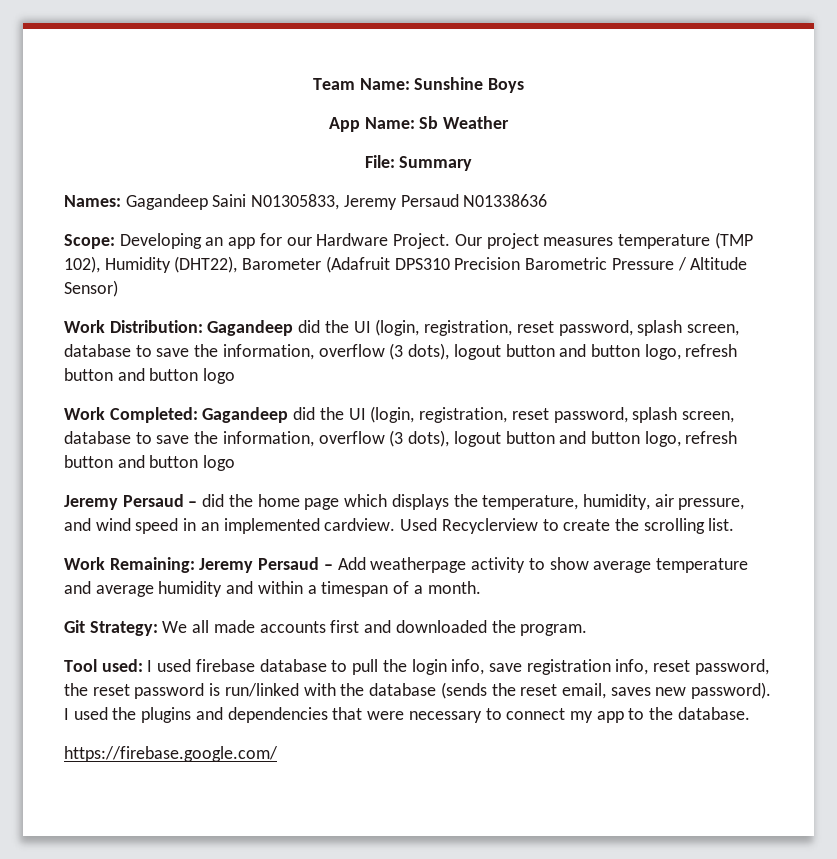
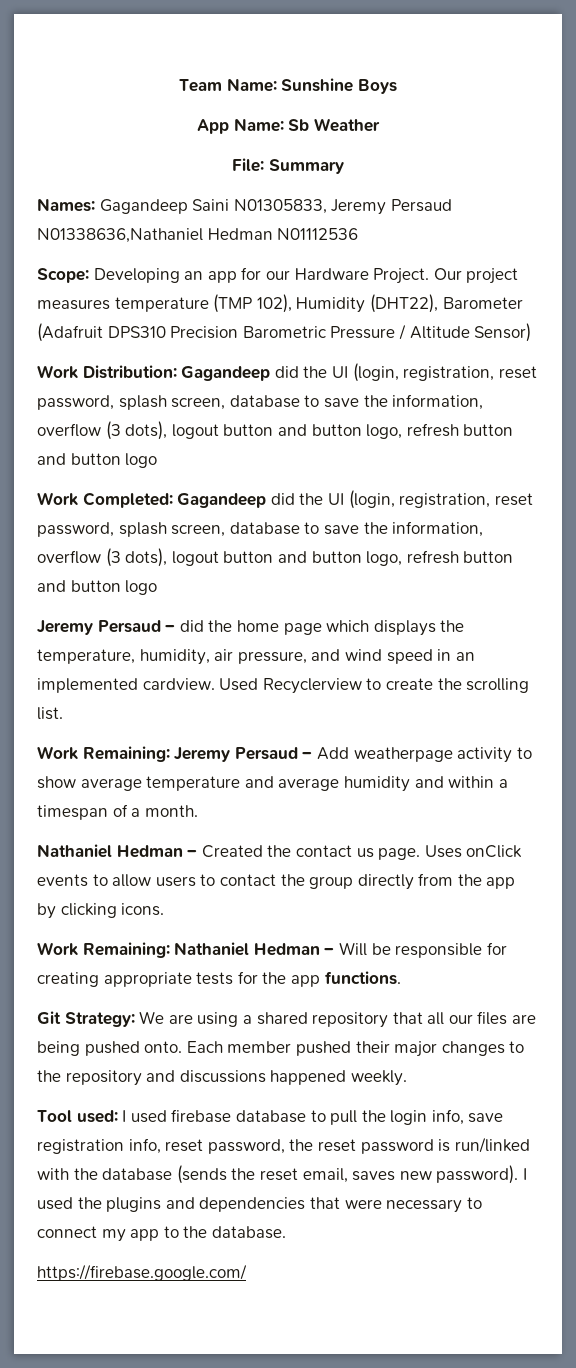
- Names: Gagandeep Saini N01305833, Jeremy Persaud N01338636
+ Names: Gagandeep Saini N01305833, Jeremy Persaud N01338636,Nathaniel Hedman N01112536
- Git Strategy: We all made accounts first and downloaded the program.
+ Nathaniel Hedman – Created the contact us page. Uses onClick events to allow users to contact the group directly from the app by clicking icons.
+ Work Remaining: Nathaniel Hedman – Will be responsible for creating appropriate tests for the app functions.
+ Git Strategy: We are using a shared repository that all our files are being pushed onto. Each member pushed their major changes to the repository and discussions happened weekly.

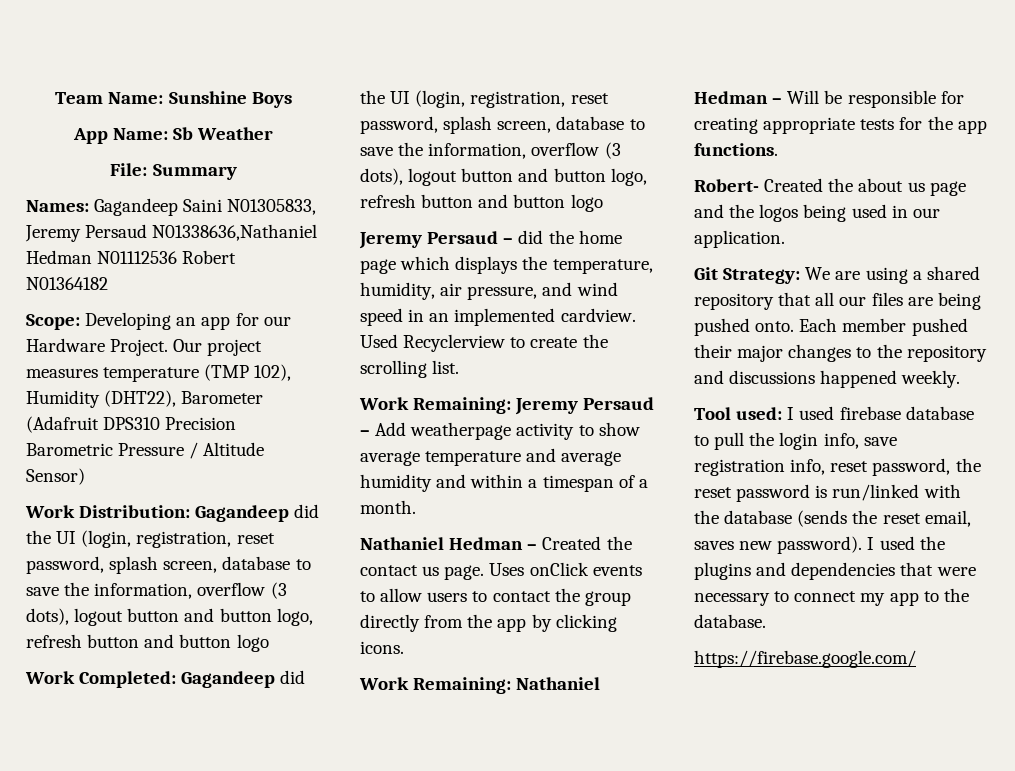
- Names: Gagandeep Saini N01305833, Jeremy Persaud N01338636,Nathaniel Hedman N01112536
+ Names: Gagandeep Saini N01305833, Jeremy Persaud N01338636,Nathaniel Hedman N01112536 Robert N01364182
+ Robert- Created the about us page and the logos being used in our application.

